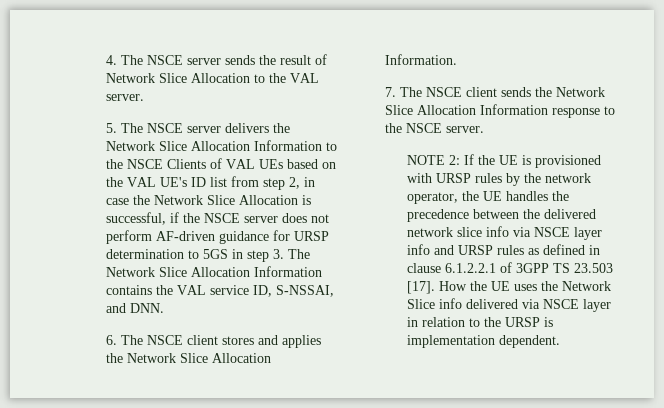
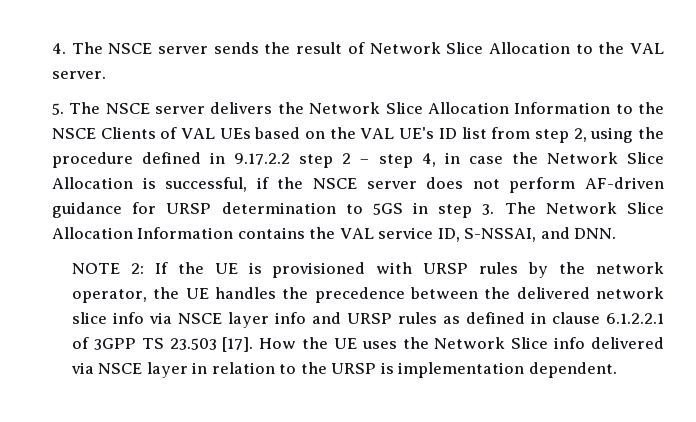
- 5. The NSCE server delivers the Network Slice Allocation Information to the NSCE Clients of VAL UEs based on the VAL UE's ID list from step 2, in case the Network Slice Allocation is successful, if the NSCE server does not perform AF-driven guidance for URSP determination to 5GS in step 3. The Network Slice Allocation Information contains the VAL service ID, S-NSSAI, and DNN.
+ 5. The NSCE server delivers the Network Slice Allocation Information to the NSCE Clients of VAL UEs based on the VAL UE's ID list from step 2, using the procedure defined in 9.17.2.2 step 2 – step 4, in case the Network Slice Allocation is successful, if the NSCE server does not perform AF-driven guidance for URSP determination to 5GS in step 3. The Network Slice Allocation Information contains the VAL service ID, S-NSSAI, and DNN.
- 6. The NSCE client stores and applies the Network Slice Allocation Information.
- 7. The NSCE client sends the Network Slice Allocation Information response to the NSCE server.

